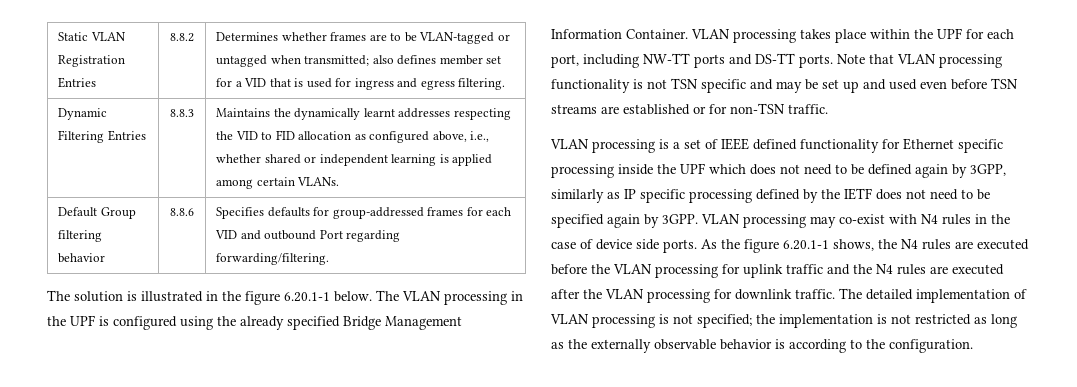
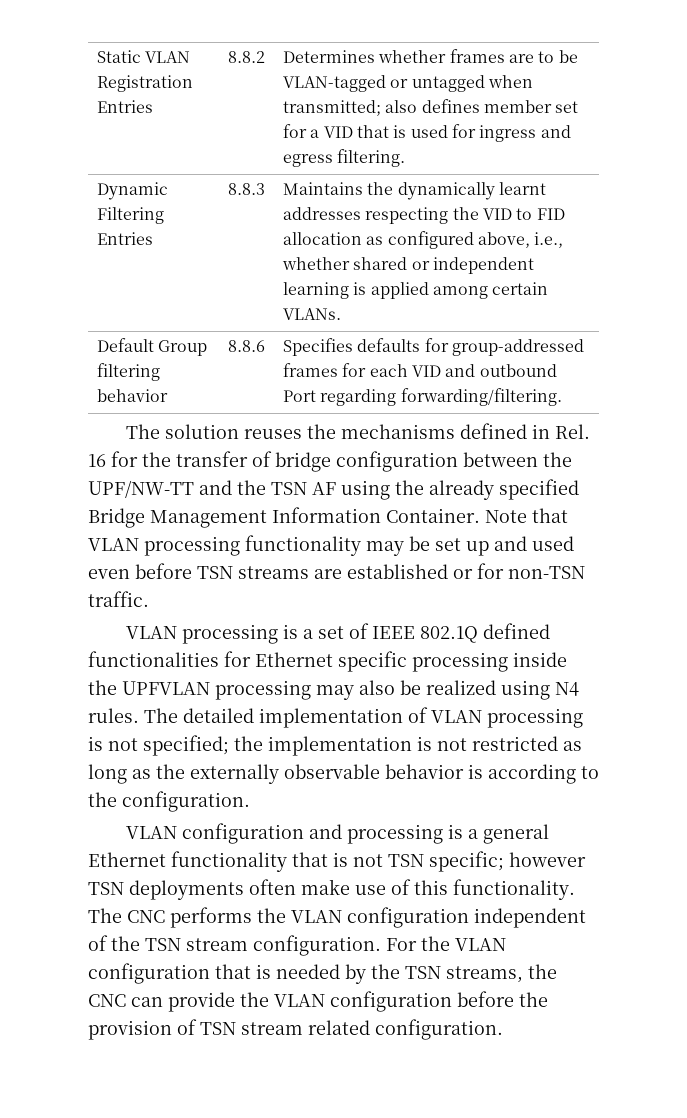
- The solution is illustrated in the figure 6.20.1-1 below. The VLAN processing in the UPF is configured using the already specified Bridge Management Information Container.
+ The solution reuses the mechanisms defined in Rel. 16 for the transfer of bridge configuration between the UPF/NW-TT and the TSN AF using the already specified Bridge Management Information Container.
- VLAN processing takes place within the UPF for each port, including NW-TT ports and DS-TT ports.
- Note that VLAN processing functionality is not TSN specific and may be set up and used even before TSN streams are established or for non-TSN traffic.
+ Note that VLAN processing functionality may be set up and used even before TSN streams are established or for non-TSN traffic.
- VLAN processing is a set of IEEE defined functionality for Ethernet specific processing inside the UPF which does not need to be defined again by 3GPP, similarly as IP specific processing defined by the IETF does not need to be specified again by 3GPP. VLAN processing may co-exist with N4 rules in the case of device side ports. As the figure 6.20.1-1 shows, the N4 rules are executed before the VLAN processing for uplink traffic and the N4 rules are executed after the VLAN processing for downlink traffic.
+ VLAN processing is a set of IEEE 802.1Q defined functionalities for Ethernet specific processing inside the UPFVLAN processing may also be realized using N4 rules.
+ VLAN configuration and processing is a general Ethernet functionality that is not TSN specific; however TSN deployments often make use of this functionality. The CNC performs the VLAN configuration independent of the TSN stream configuration. For the VLAN configuration that is needed by the TSN streams, the CNC can provide the VLAN configuration before the provision of TSN stream related configuration.

